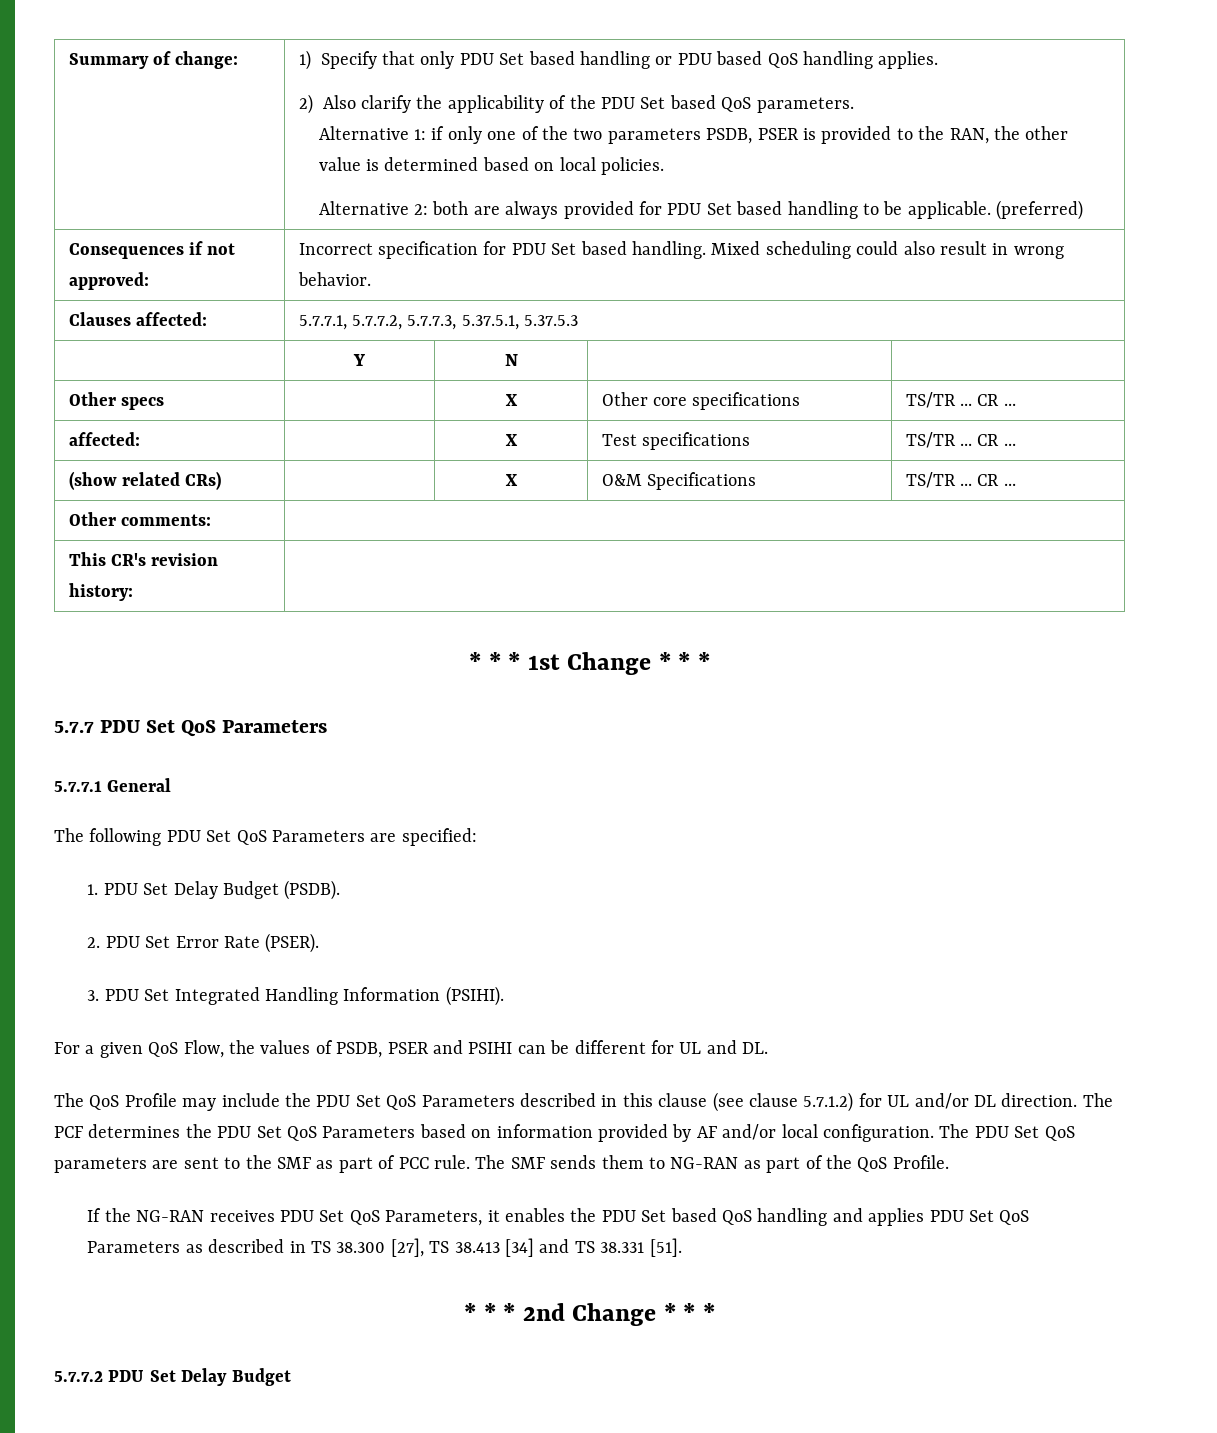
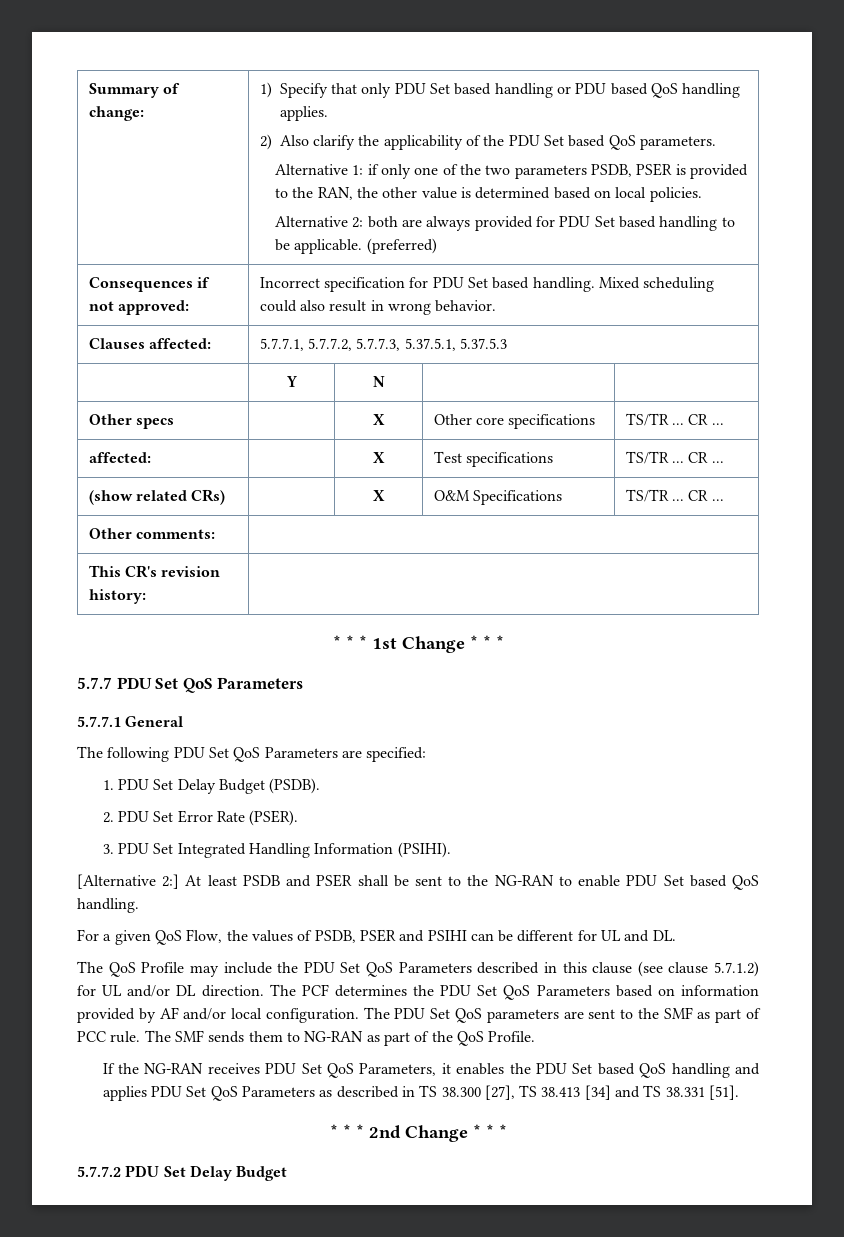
+ [Alternative 2:] At least PSDB and PSER shall be sent to the NG-RAN to enable PDU Set based QoS handling.

